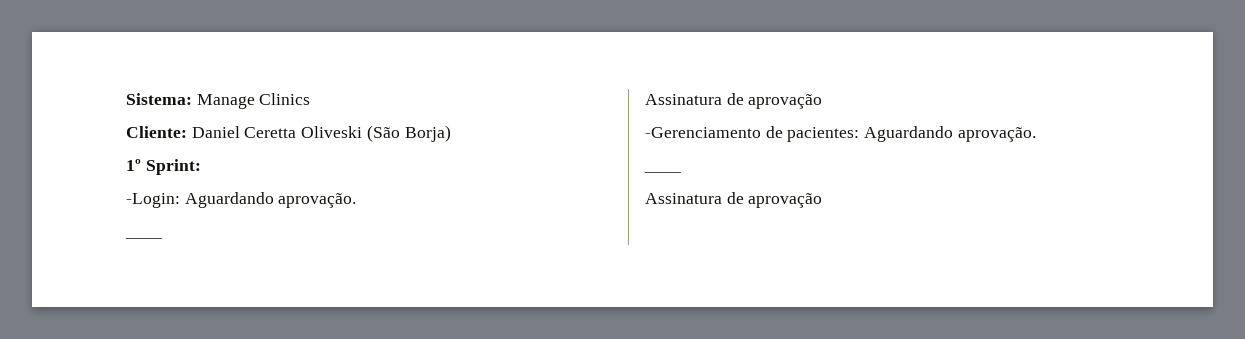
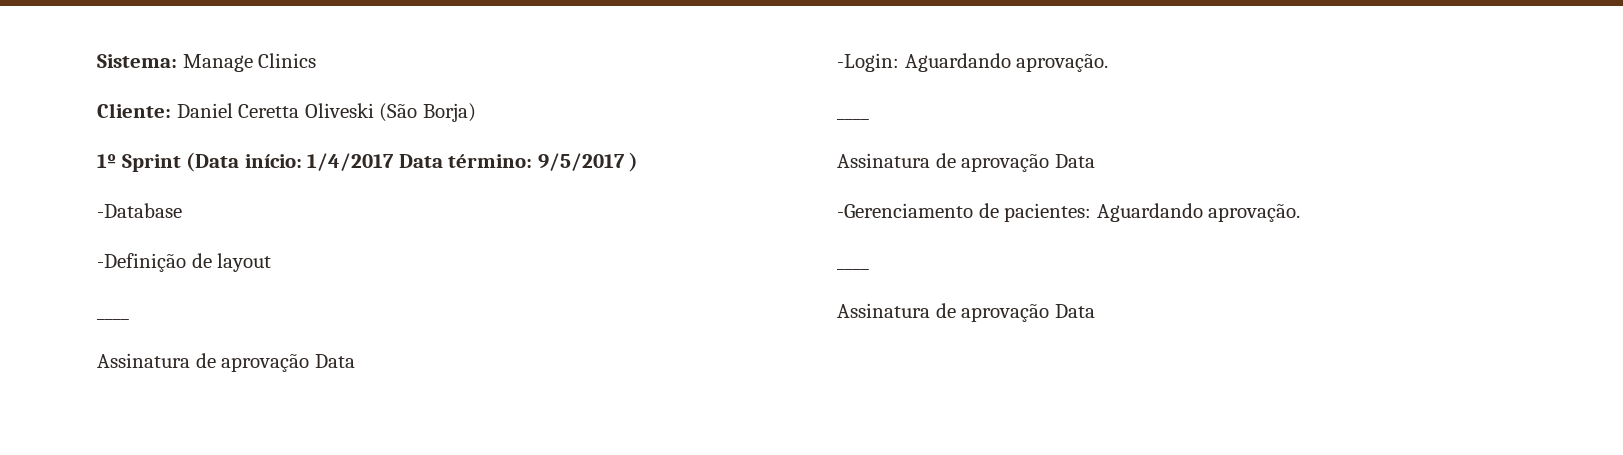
- 1º Sprint:
+ 1º Sprint (Data início: 1/4/2017 Data término: 9/5/2017 )
+ -Database
+ -Definição de layout
+ ____
+ Assinatura de aprovação Data
  -Login: Aguardando aprovação.
  ____
- Assinatura de aprovação
+ Assinatura de aprovação Data
  -Gerenciamento de pacientes: Aguardando aprovação.
  ____
- Assinatura de aprovação
+ Assinatura de aprovação Data

